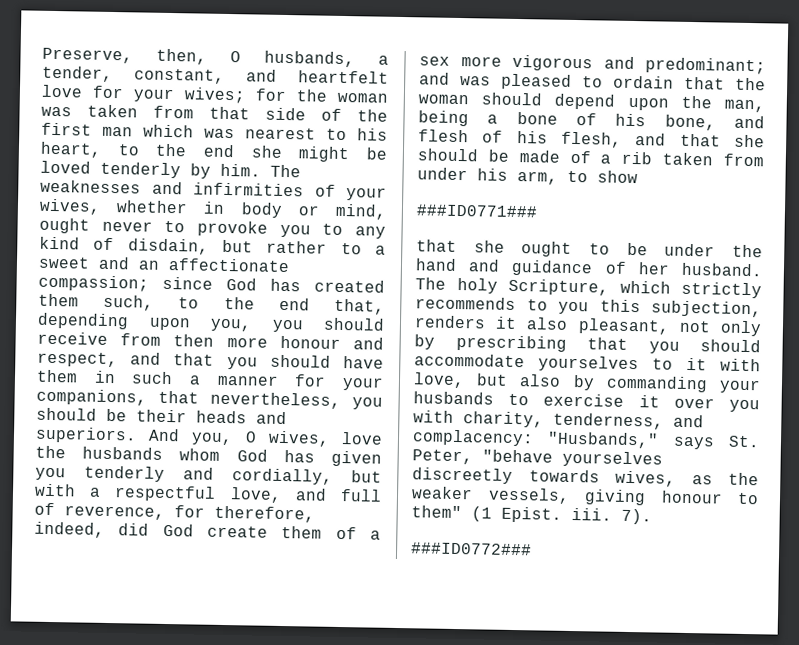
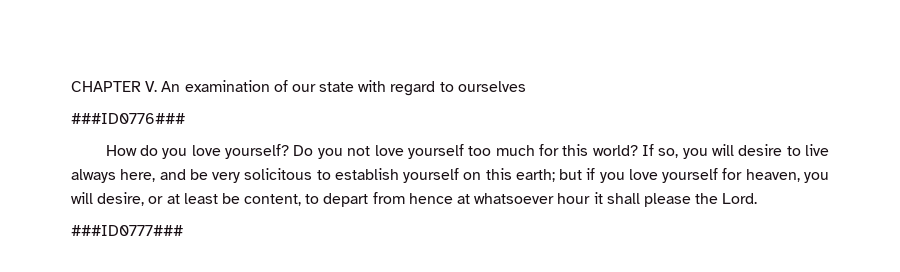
- Preserve, then, O husbands, a tender, constant, and heartfelt love for your wives; for the woman was taken from that side of the first man which was nearest to his heart, to the end she might be loved tenderly by him. The weaknesses and infirmities of your wives, whether in body or mind, ought never to provoke you to any kind of disdain, but rather to a sweet and an affectionate compassion; since God has created them such, to the end that, depending upon you, you should receive from then more honour and respect, and that you should have them in such a manner for your companions, that nevertheless, you should be their heads and superiors. And you, O wives, love the husbands whom God has given you tenderly and cordially, but with a respectful love, and full of reverence, for therefore, indeed, did God create them of a sex more vigorous and predominant; and was pleased to ordain that the woman should depend upon the man, being a bone of his bone, and flesh of his flesh, and that she should be made of a rib taken from under his arm, to show
- ###ID0771###
- that she ought to be under the hand and guidance of her husband. The holy Scripture, which strictly recommends to you this subjection, renders it also pleasant, not only by prescribing that you should accommodate yourselves to it with love, but also by commanding your husbands to exercise it over you with charity, tenderness, and complacency: "Husbands," says St. Peter, "behave yourselves discreetly towards wives, as the weaker vessels, giving honour to them" (1 Epist. iii. 7).
- ###ID0772###
+ CHAPTER V. An examination of our state with regard to ourselves
+ ###ID0776###
+ How do you love yourself? Do you not love yourself too much for this world? If so, you will desire to live always here, and be very solicitous to establish yourself on this earth; but if you love yourself for heaven, you will desire, or at least be content, to depart from hence at whatsoever hour it shall please the Lord.
+ ###ID0777###

